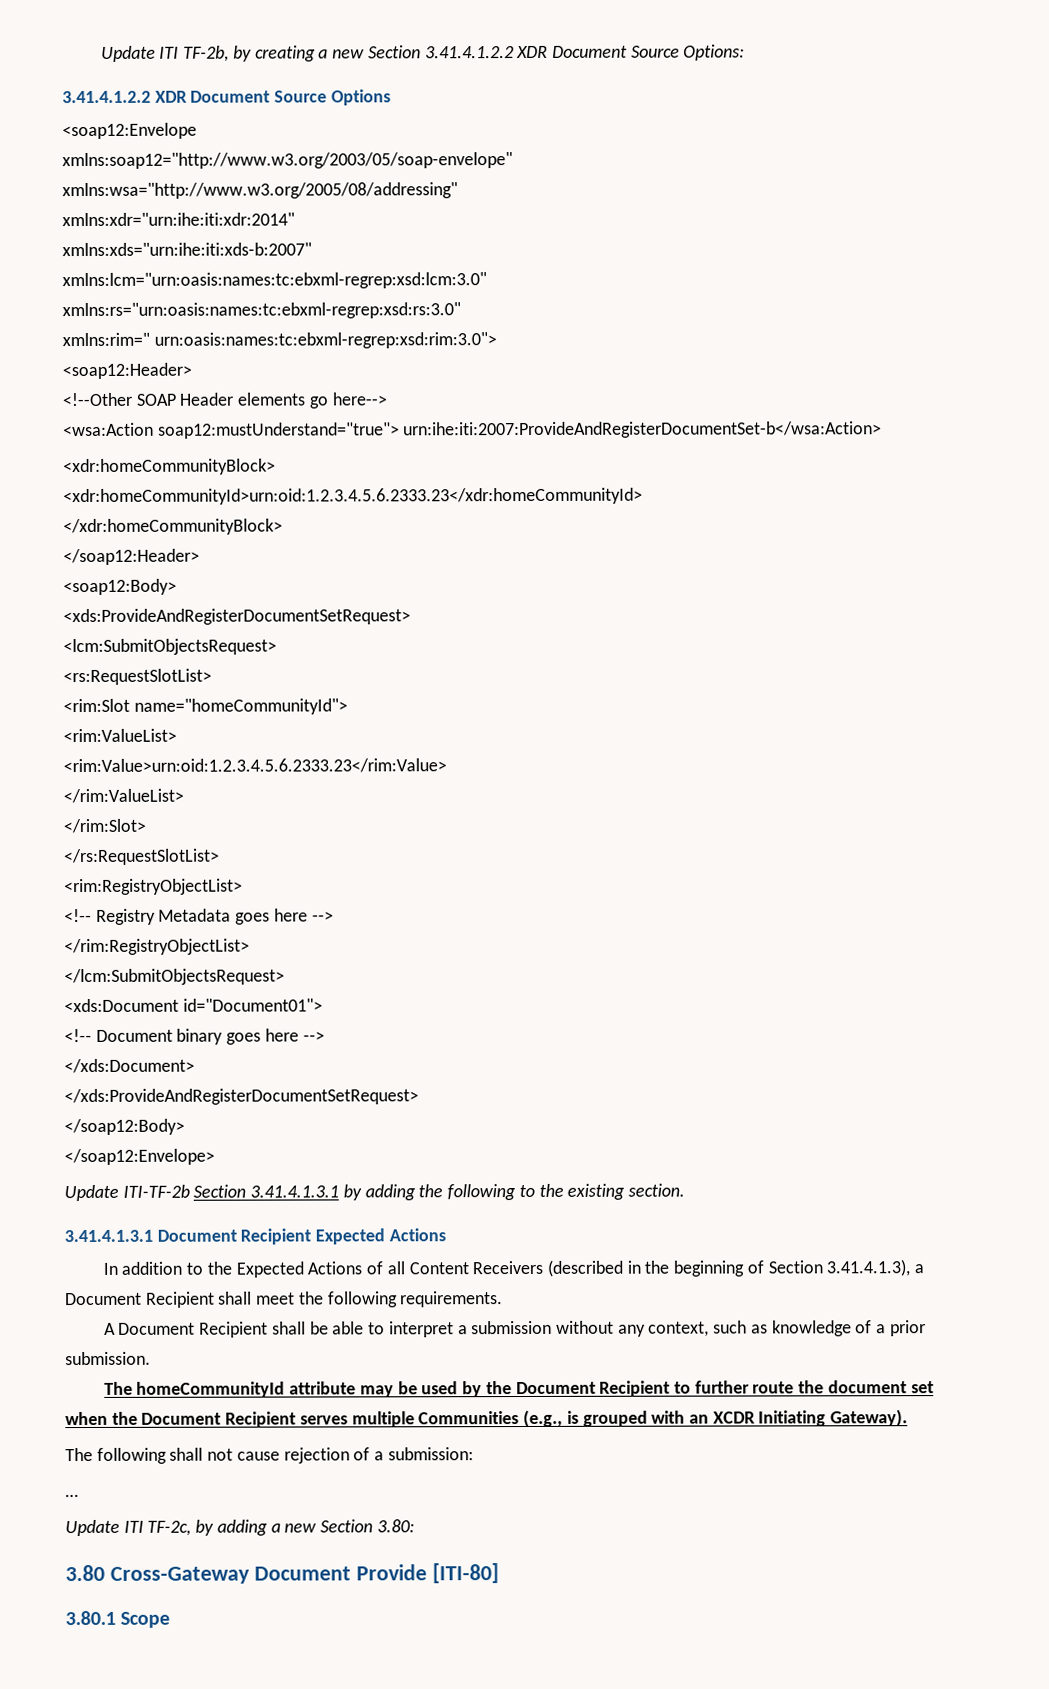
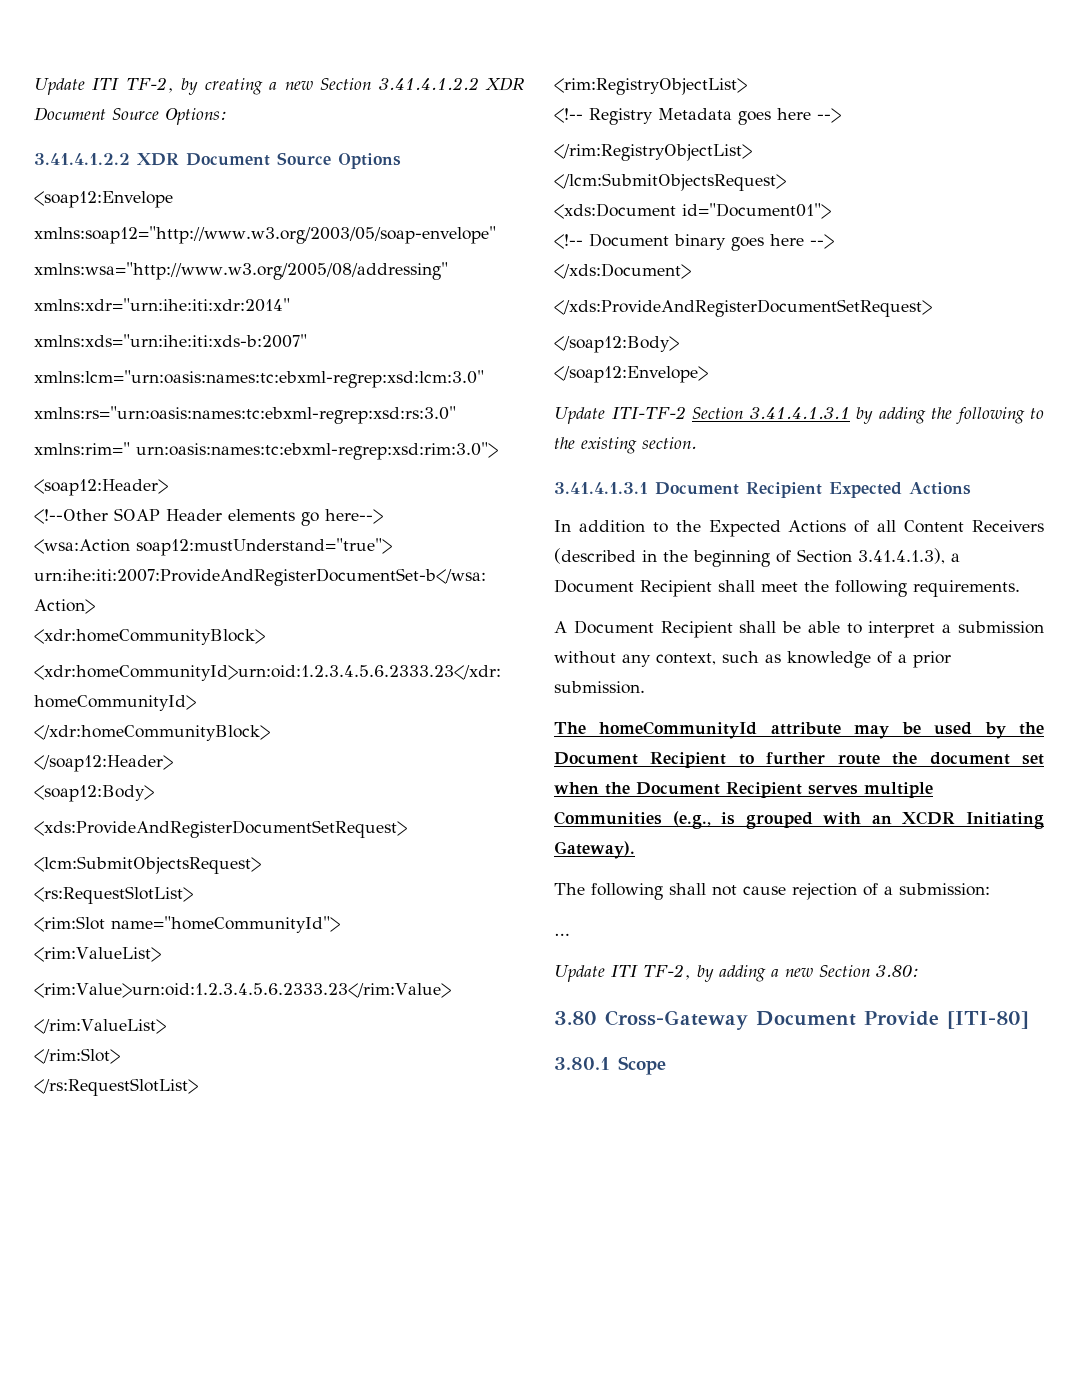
- Update ITI TF-2b, by creating a new Section 3.41.4.1.2.2 XDR Document Source Options:
+ Update ITI TF-2, by creating a new Section 3.41.4.1.2.2 XDR Document Source Options:
- Update ITI-TF-2b Section 3.41.4.1.3.1 by adding the following to the existing section.
+ Update ITI-TF-2 Section 3.41.4.1.3.1 by adding the following to the existing section.
- Update ITI TF-2c, by adding a new Section 3.80:
+ Update ITI TF-2, by adding a new Section 3.80:

